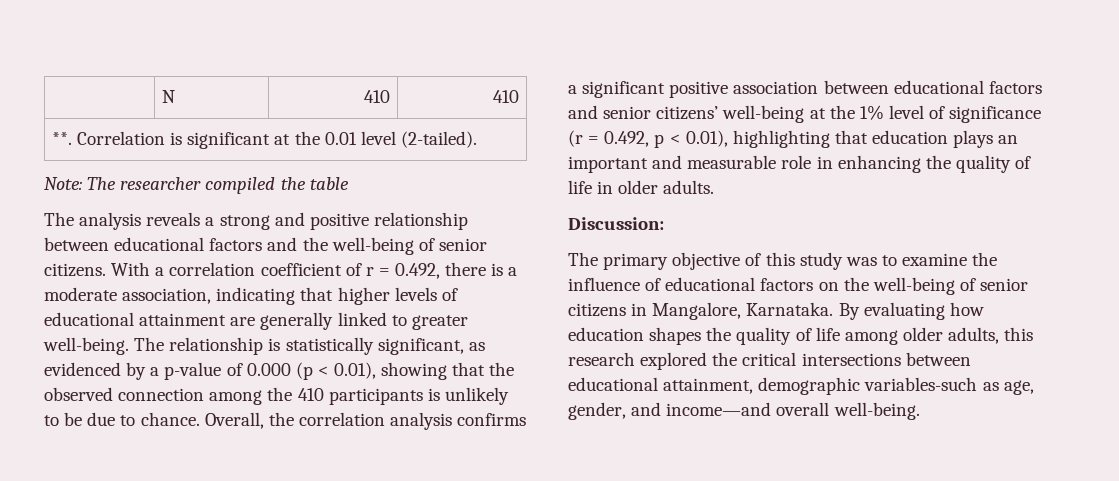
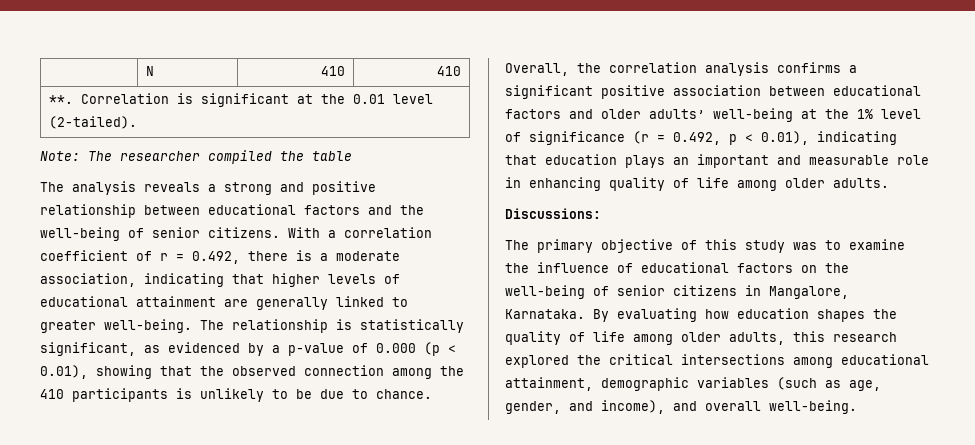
- Overall, the correlation analysis confirms a significant positive association between educational factors and senior citizens’ well-being at the 1% level of significance (r = 0.492, p < 0.01), highlighting that education plays an important and measurable role in enhancing the quality of life in older adults.
+ Overall, the correlation analysis confirms a significant positive association between educational factors and older adults’ well-being at the 1% level of significance (r = 0.492, p < 0.01), indicating that education plays an important and measurable role in enhancing quality of life among older adults.
- Discussion:
+ Discussions:
- By evaluating how education shapes the quality of life among older adults, this research explored the critical intersections between educational attainment, demographic variables-such as age, gender, and income—and overall well-being.
+ By evaluating how education shapes the quality of life among older adults, this research explored the critical intersections among educational attainment, demographic variables (such as age, gender, and income), and overall well-being.

